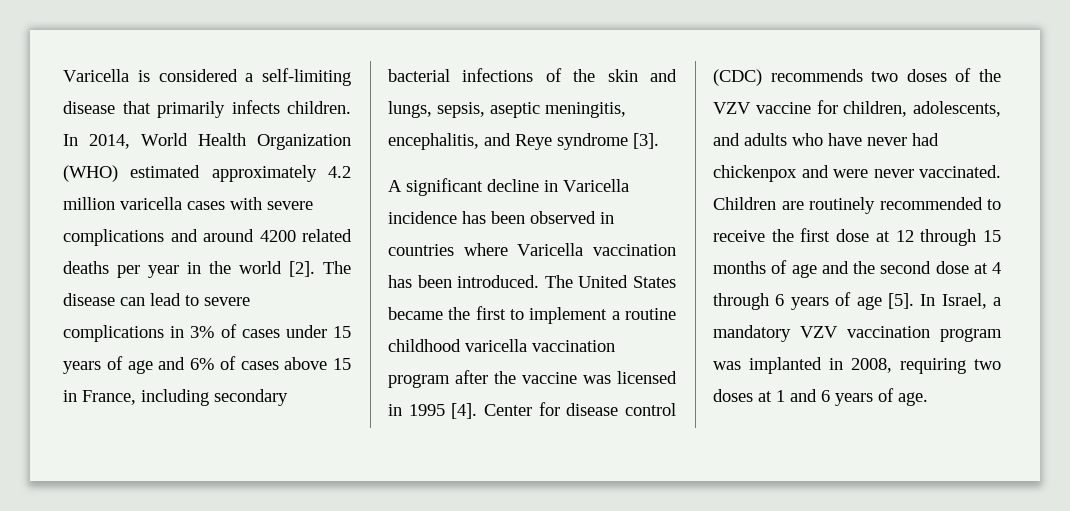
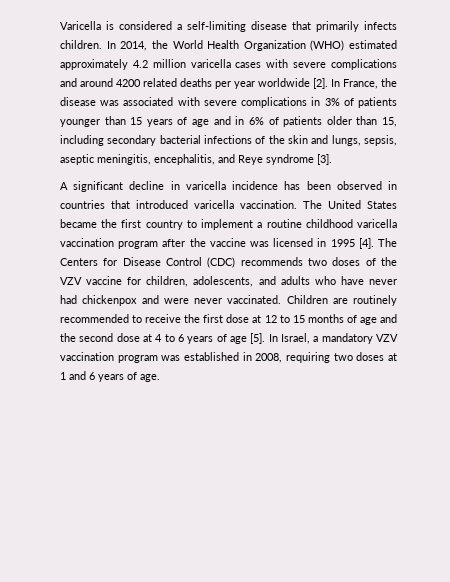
- In 2014, World Health Organization (WHO) estimated approximately 4.2 million varicella cases with severe complications and around 4200 related deaths per year in the world [2]. The disease can lead to severe complications in 3% of cases under 15 years of age and 6% of cases above 15 in France, including secondary bacterial infections of the skin and lungs, sepsis, aseptic meningitis, encephalitis, and Reye syndrome [3].
+ In 2014, the World Health Organization (WHO) estimated approximately 4.2 million varicella cases with severe complications and around 4200 related deaths per year worldwide [2]. In France, the disease was associated with severe complications in 3% of patients younger than 15 years of age and in 6% of patients older than 15, including secondary bacterial infections of the skin and lungs, sepsis, aseptic meningitis, encephalitis, and Reye syndrome [3].
- A significant decline in Varicella incidence has been observed in countries where Varicella vaccination has been introduced.
+ A significant decline in varicella incidence has been observed in countries that introduced varicella vaccination.
- The United States became the first to implement a routine childhood varicella vaccination program after the vaccine was licensed in 1995 [4].
+ The United States became the first country to implement a routine childhood varicella vaccination program after the vaccine was licensed in 1995 [4].
- Center for disease control (CDC) recommends two doses of the VZV vaccine for children, adolescents, and adults who have never had chickenpox and were never vaccinated.
+ The Centers for Disease Control (CDC) recommends two doses of the VZV vaccine for children, adolescents, and adults who have never had chickenpox and were never vaccinated.
- Children are routinely recommended to receive the first dose at 12 through 15 months of age and the second dose at 4 through 6 years of age [5].
+ Children are routinely recommended to receive the first dose at 12 to 15 months of age and the second dose at 4 to 6 years of age [5].
- In Israel, a mandatory VZV vaccination program was implanted in 2008, requiring two doses at 1 and 6 years of age.
+ In Israel, a mandatory VZV vaccination program was established in 2008, requiring two doses at 1 and 6 years of age.

